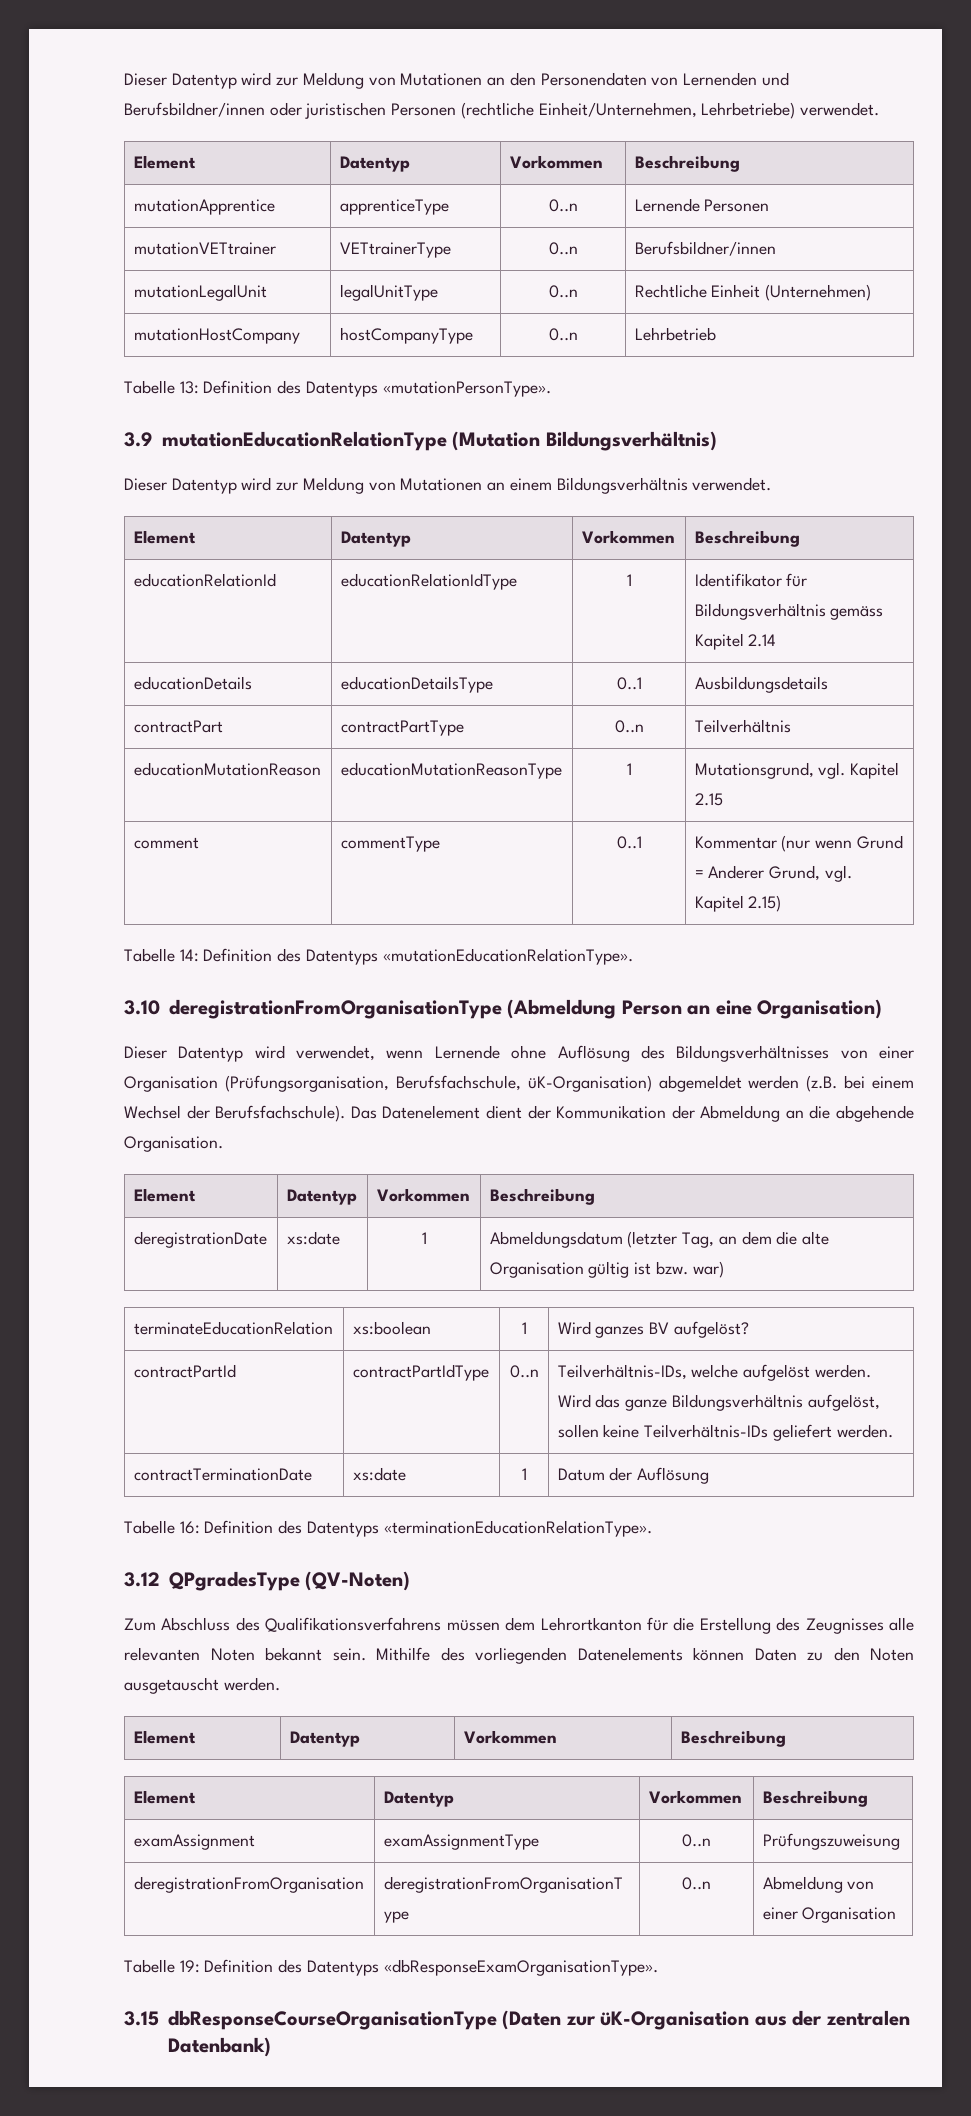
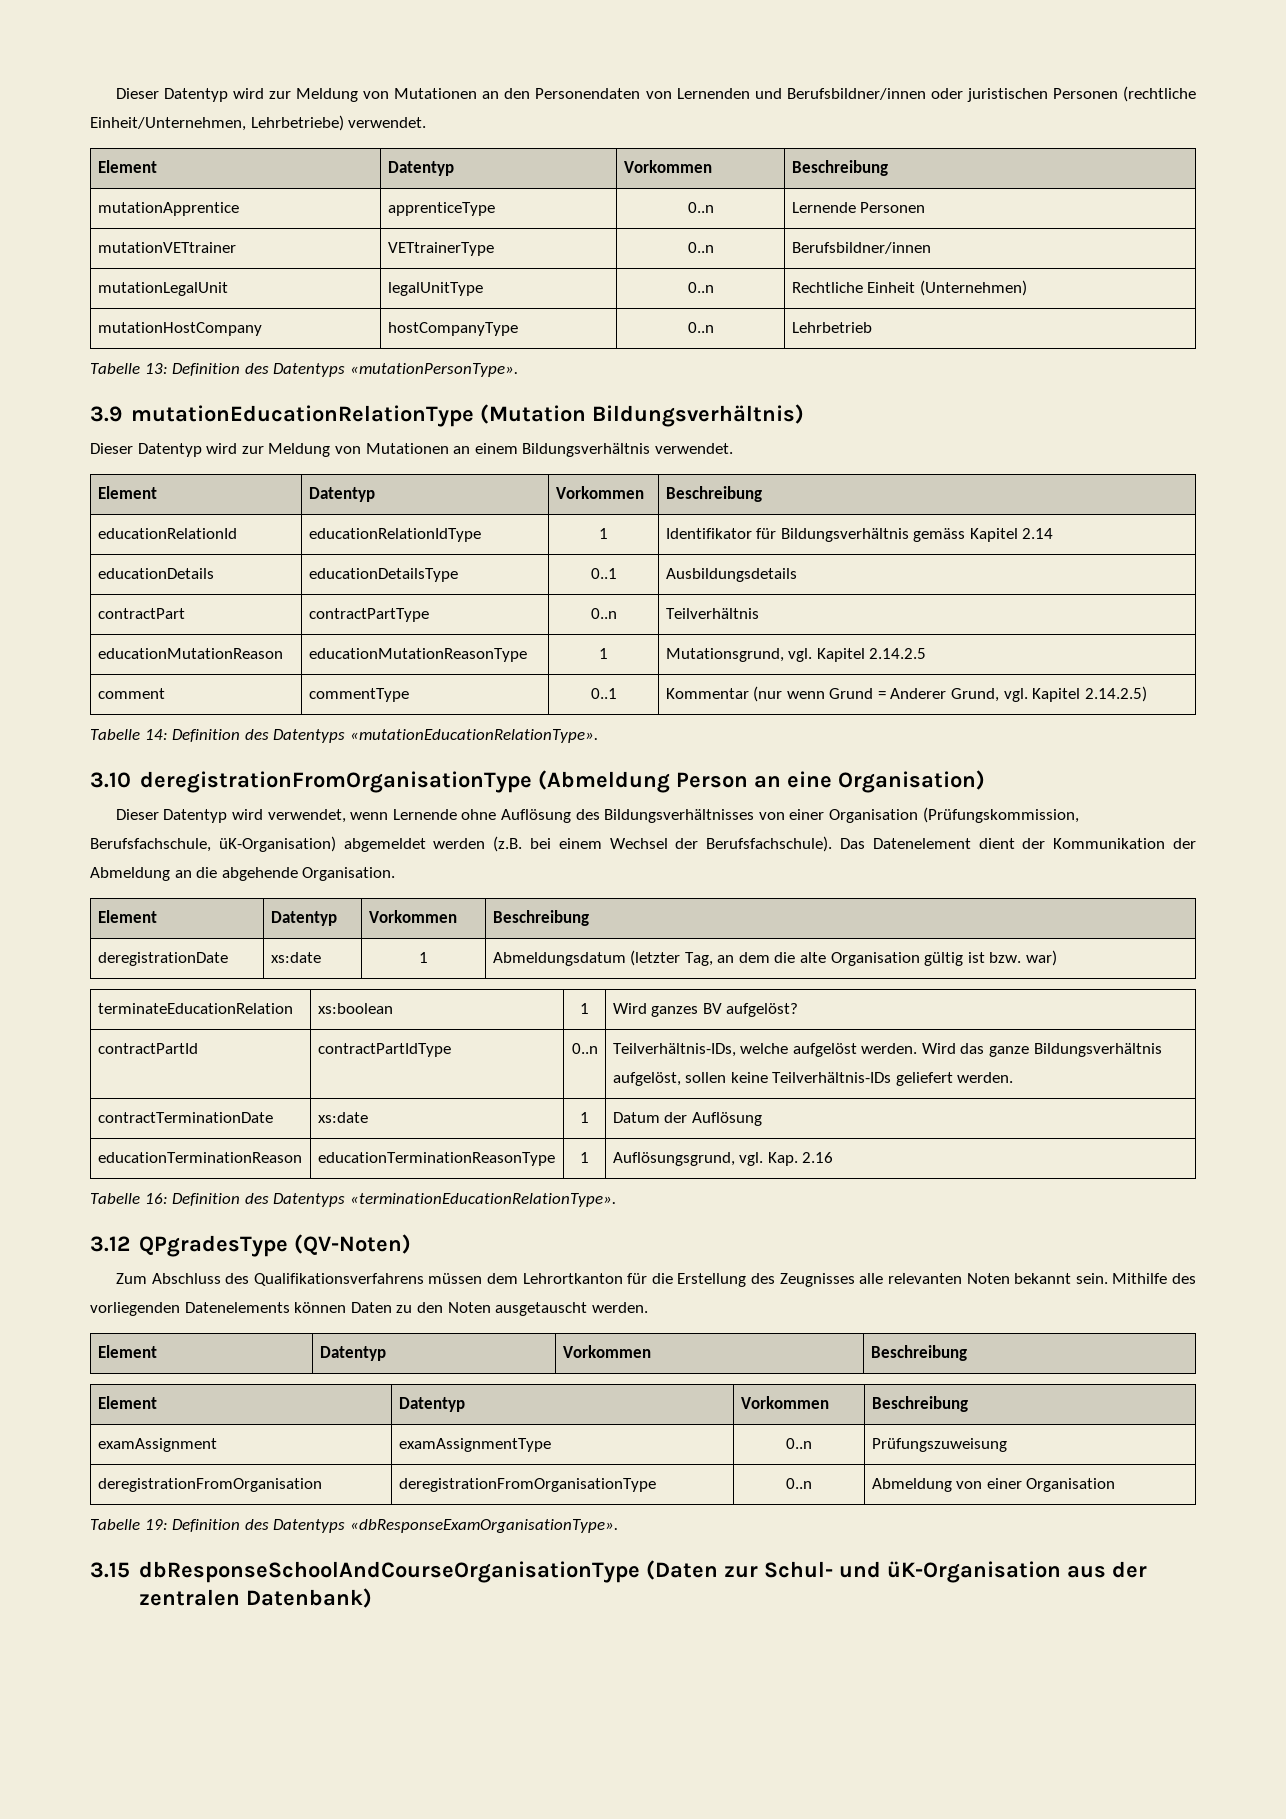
- educationMutationReason | educationMutationReasonType | 1 | Mutationsgrund, vgl. Kapitel 2.15
+ educationMutationReason | educationMutationReasonType | 1 | Mutationsgrund, vgl. Kapitel 2.14.2.5
- comment | commentType | 0..1 | Kommentar (nur wenn Grund = Anderer Grund, vgl. Kapitel 2.15)
+ comment | commentType | 0..1 | Kommentar (nur wenn Grund = Anderer Grund, vgl. Kapitel 2.14.2.5)
- Dieser Datentyp wird verwendet, wenn Lernende ohne Auflösung des Bildungsverhältnisses von einer Organisation (Prüfungsorganisation, Berufsfachschule, üK-Organisation) abgemeldet werden (z.B. bei einem Wechsel der Berufsfachschule).
+ Dieser Datentyp wird verwendet, wenn Lernende ohne Auflösung des Bildungsverhältnisses von einer Organisation (Prüfungskommission, Berufsfachschule, üK-Organisation) abgemeldet werden (z.B. bei einem Wechsel der Berufsfachschule).
+ educationTerminationReason | educationTerminationReasonType | 1 | Auflösungsgrund, vgl. Kap. 2.16
- 3.15 dbResponseCourseOrganisationType (Daten zur üK-Organisation aus der zentralen Datenbank)
+ 3.15 dbResponseSchoolAndCourseOrganisationType (Daten zur Schul- und üK-Organisation aus der zentralen Datenbank)

